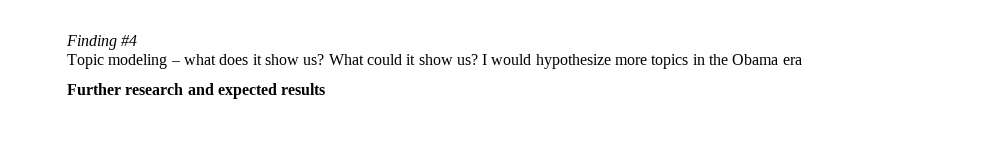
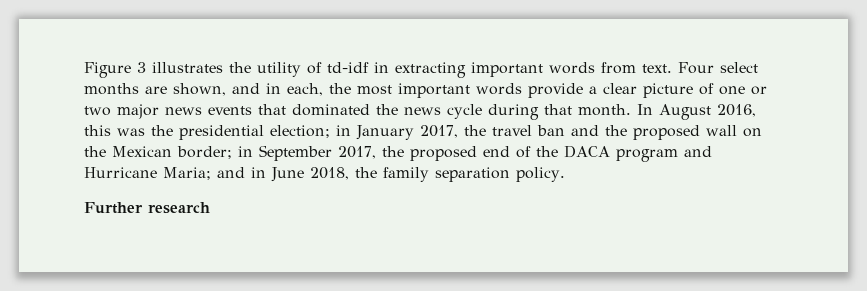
- Finding #4
- Topic modeling – what does it show us? What could it show us? I would hypothesize more topics in the Obama era
+ Figure 3 illustrates the utility of td-idf in extracting important words from text. Four select months are shown, and in each, the most important words provide a clear picture of one or two major news events that dominated the news cycle during that month. In August 2016, this was the presidential election; in January 2017, the travel ban and the proposed wall on the Mexican border; in September 2017, the proposed end of the DACA program and Hurricane Maria; and in June 2018, the family separation policy.
- Further research and expected results
+ Further research

